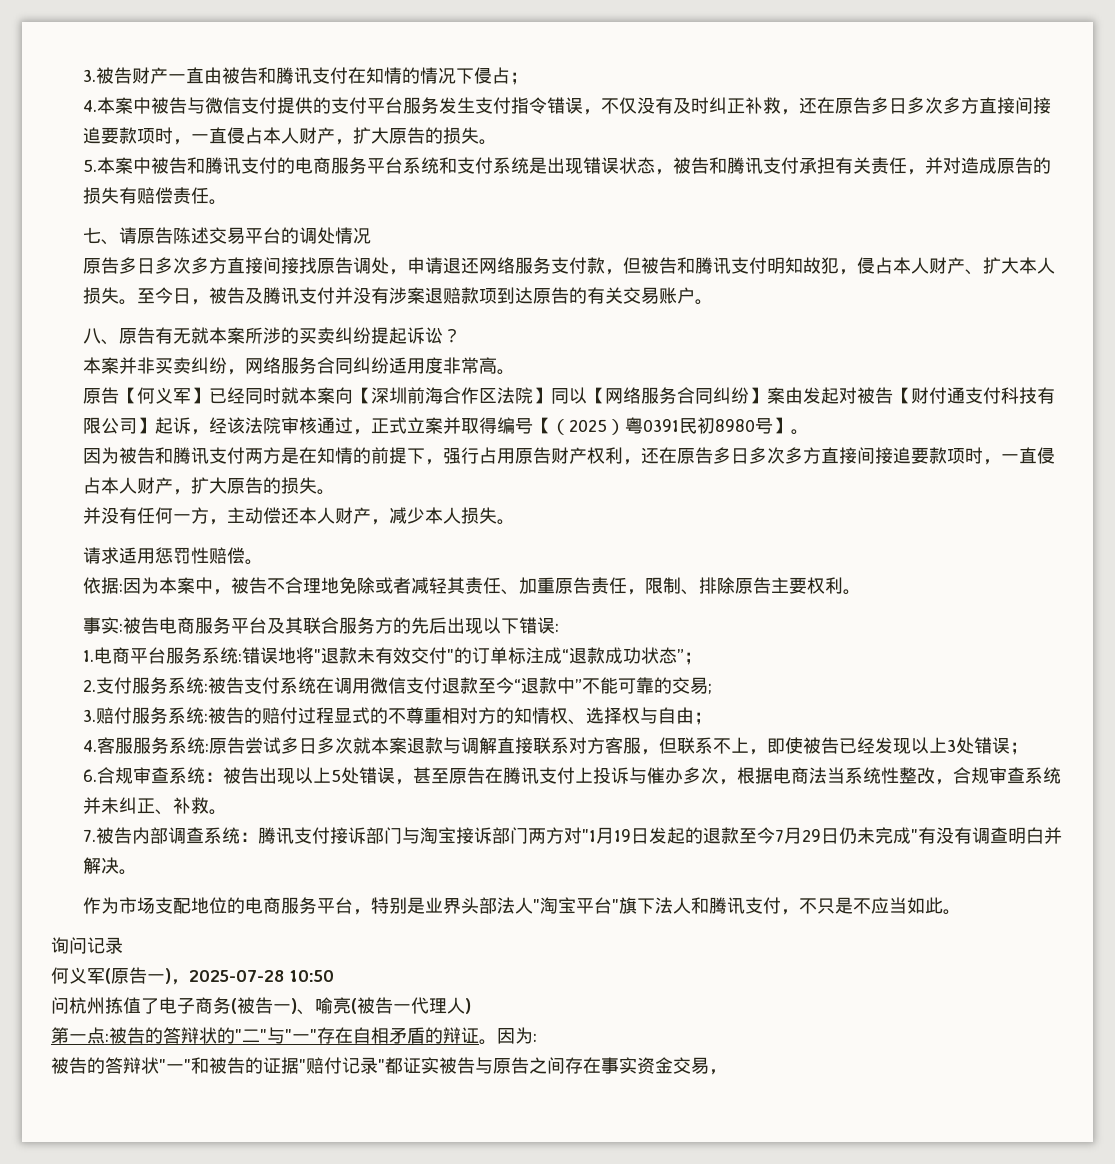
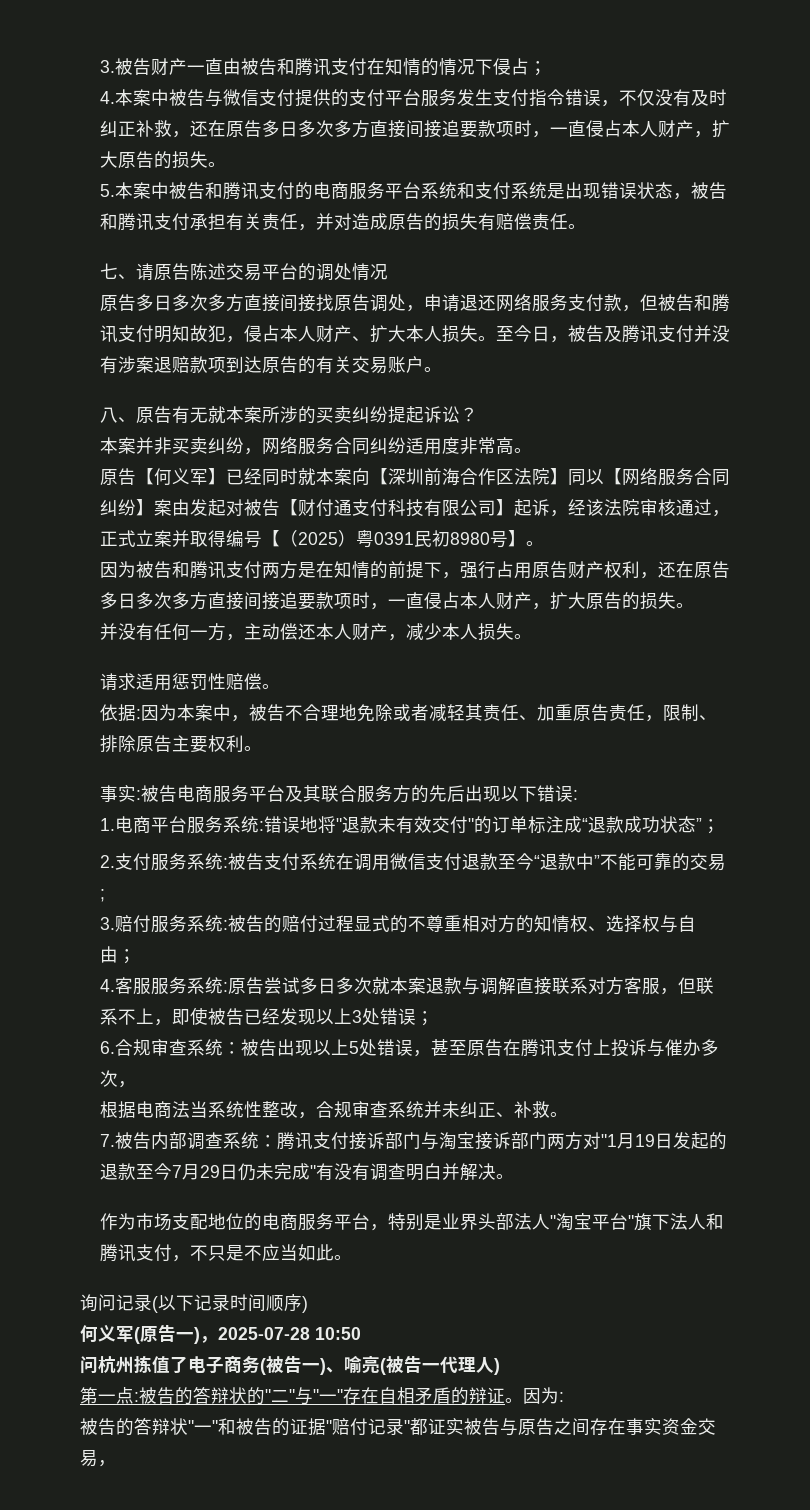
- 6.合规审查系统：被告出现以上5处错误，甚至原告在腾讯支付上投诉与催办多次，根据电商法当系统性整改，合规审查系统并未纠正、补救。
+ 6.合规审查系统：被告出现以上5处错误，甚至原告在腾讯支付上投诉与催办多次，
+ 根据电商法当系统性整改，合规审查系统并未纠正、补救。
- 询问记录
+ 询问记录(以下记录时间顺序)

